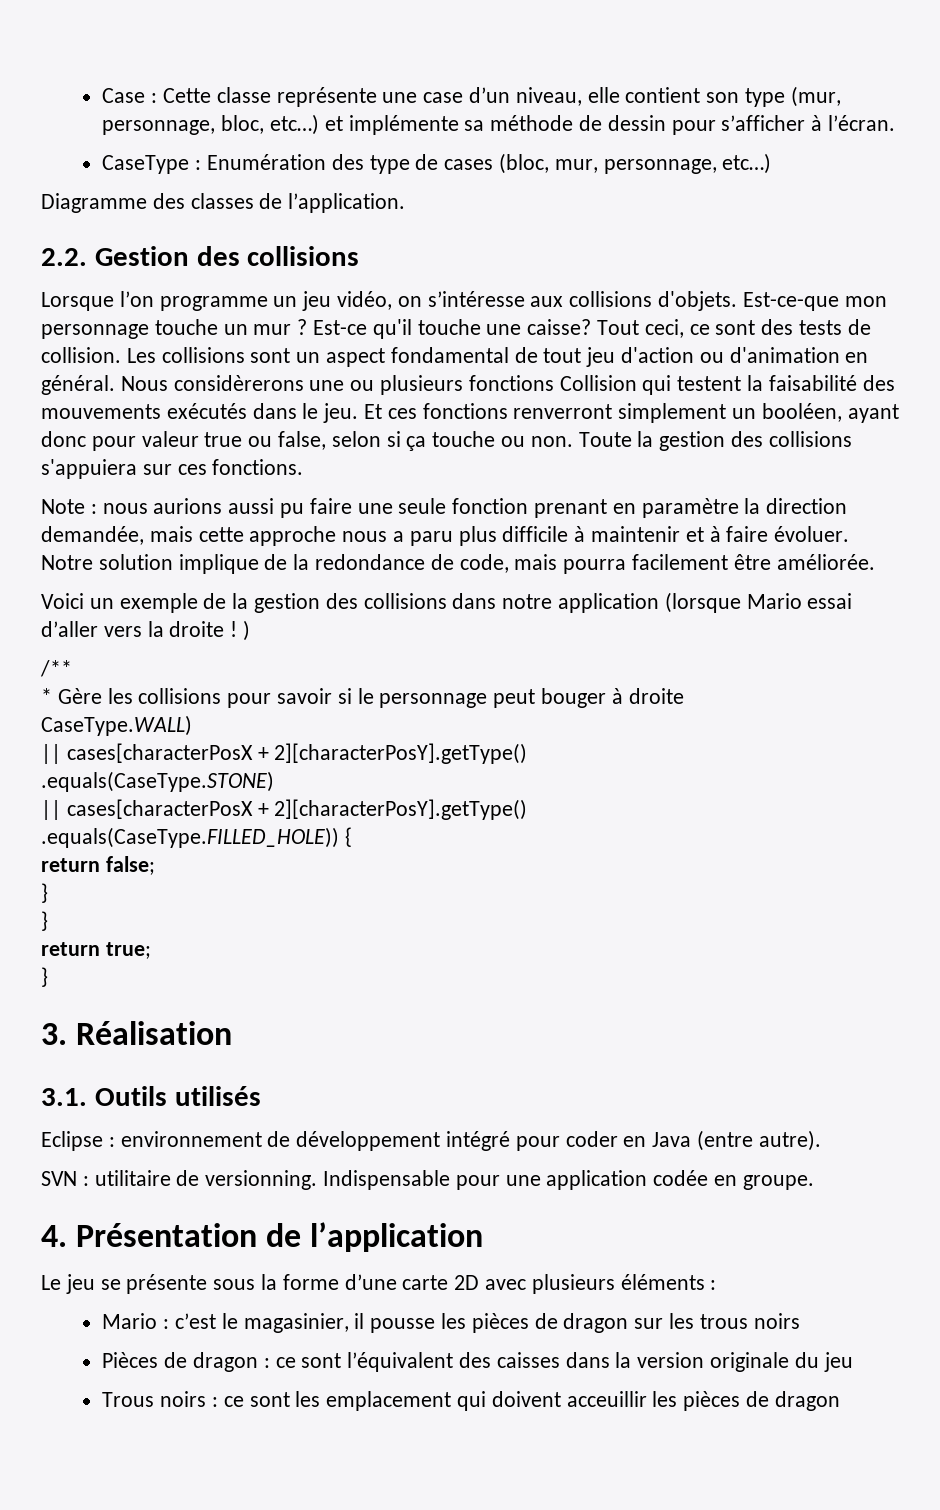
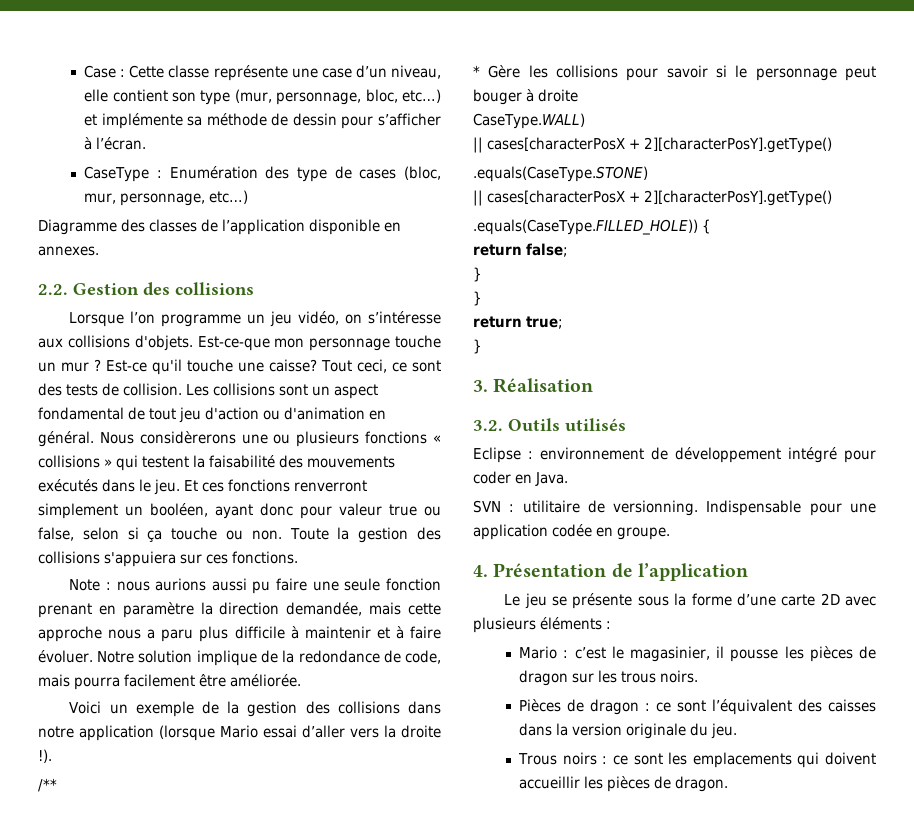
- Diagramme des classes de l’application.
+ Diagramme des classes de l’application disponible en annexes.
- Nous considèrerons une ou plusieurs fonctions Collision qui testent la faisabilité des mouvements exécutés dans le jeu.
+ Nous considèrerons une ou plusieurs fonctions « collisions » qui testent la faisabilité des mouvements exécutés dans le jeu.
- Voici un exemple de la gestion des collisions dans notre application (lorsque Mario essai d’aller vers la droite ! )
+ Voici un exemple de la gestion des collisions dans notre application (lorsque Mario essai d’aller vers la droite !).
- 3.1. Outils utilisés
+ 3.2. Outils utilisés
- Eclipse : environnement de développement intégré pour coder en Java (entre autre).
+ Eclipse : environnement de développement intégré pour coder en Java.
- Mario : c’est le magasinier, il pousse les pièces de dragon sur les trous noirs
+ Mario : c’est le magasinier, il pousse les pièces de dragon sur les trous noirs.
- Pièces de dragon : ce sont l’équivalent des caisses dans la version originale du jeu
+ Pièces de dragon : ce sont l’équivalent des caisses dans la version originale du jeu.
- Trous noirs : ce sont les emplacement qui doivent acceuillir les pièces de dragon
+ Trous noirs : ce sont les emplacements qui doivent accueillir les pièces de dragon.

